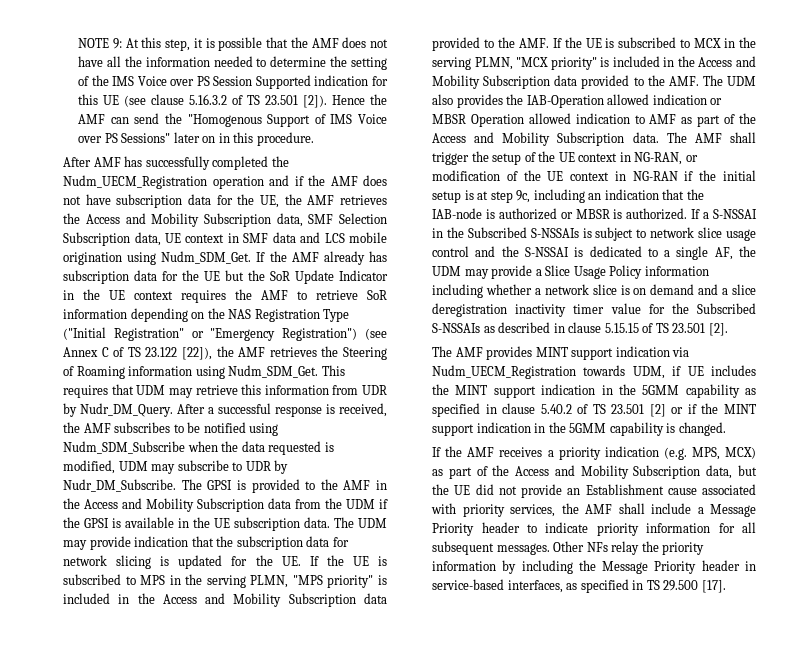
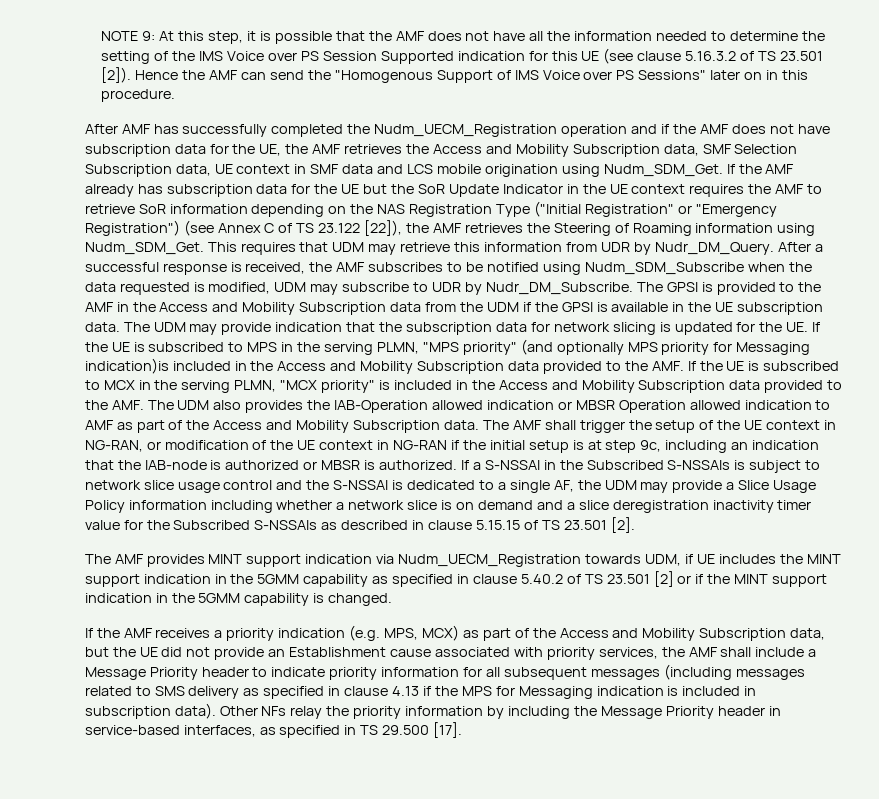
- The UDM may provide indication that the subscription data for network slicing is updated for the UE. If the UE is subscribed to MPS in the serving PLMN, "MPS priority" is included in the Access and Mobility Subscription data provided to the AMF. If the UE is subscribed to MCX in the serving PLMN, "MCX priority" is included in the Access and Mobility Subscription data provided to the AMF. The UDM also provides the IAB-Operation allowed indication or MBSR Operation allowed indication to AMF as part of the Access and Mobility Subscription data.
+ The UDM may provide indication that the subscription data for network slicing is updated for the UE. If the UE is subscribed to MPS in the serving PLMN, "MPS priority" (and optionally MPS priority for Messaging indication)is included in the Access and Mobility Subscription data provided to the AMF. If the UE is subscribed to MCX in the serving PLMN, "MCX priority" is included in the Access and Mobility Subscription data provided to the AMF. The UDM also provides the IAB-Operation allowed indication or MBSR Operation allowed indication to AMF as part of the Access and Mobility Subscription data.
- If the AMF receives a priority indication (e.g. MPS, MCX) as part of the Access and Mobility Subscription data, but the UE did not provide an Establishment cause associated with priority services, the AMF shall include a Message Priority header to indicate priority information for all subsequent messages.
+ If the AMF receives a priority indication (e.g. MPS, MCX) as part of the Access and Mobility Subscription data, but the UE did not provide an Establishment cause associated with priority services, the AMF shall include a Message Priority header to indicate priority information for all subsequent messages (including messages related to SMS delivery as specified in clause 4.13 if the MPS for Messaging indication is included in subscription data).

